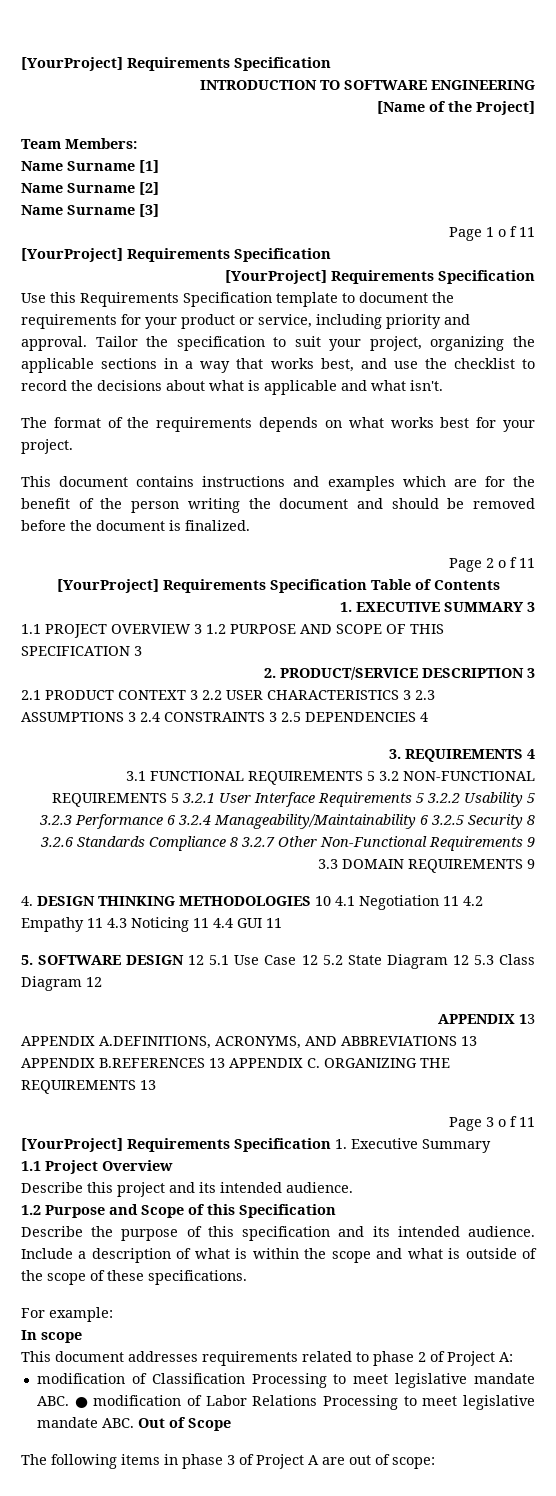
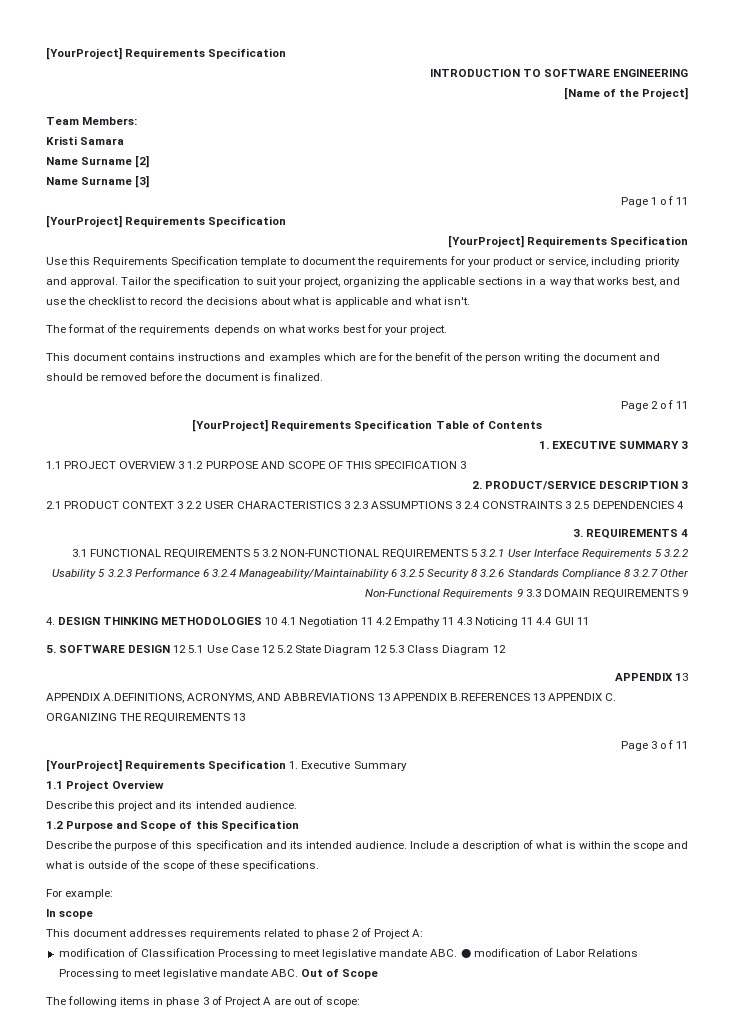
- Name Surname [1]
+ Kristi Samara

